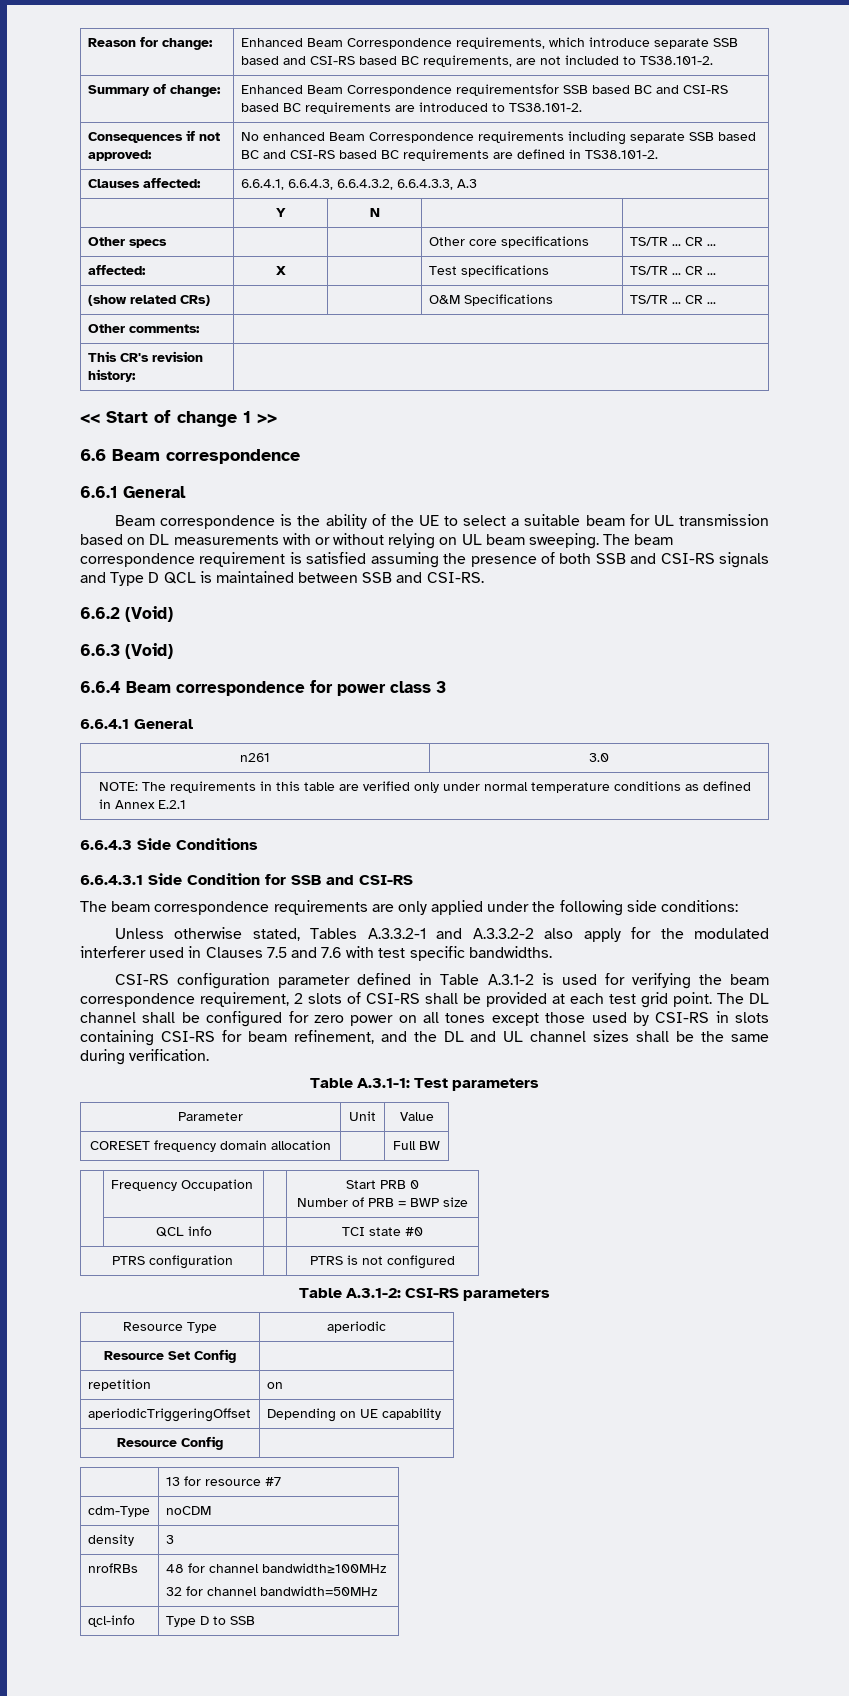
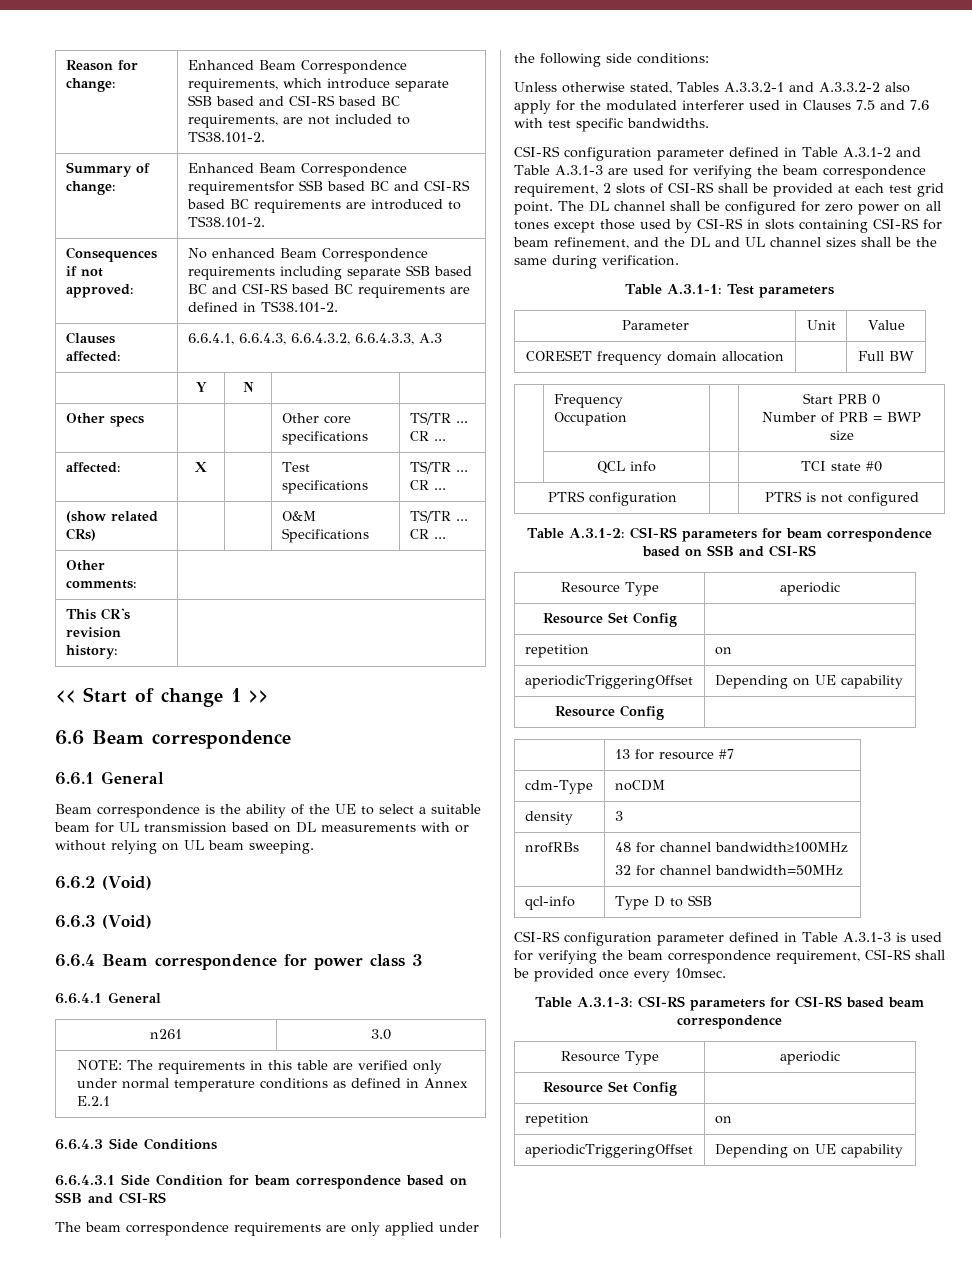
- The beam correspondence requirement is satisfied assuming the presence of both SSB and CSI-RS signals and Type D QCL is maintained between SSB and CSI-RS.
- 6.6.4.3.1 Side Condition for SSB and CSI-RS
+ 6.6.4.3.1 Side Condition for beam correspondence based on SSB and CSI-RS
- CSI-RS configuration parameter defined in Table A.3.1-2 is used for verifying the beam correspondence requirement, 2 slots of CSI-RS shall be provided at each test grid point.
+ CSI-RS configuration parameter defined in Table A.3.1-2 and Table A.3.1-3 are used for verifying the beam correspondence requirement, 2 slots of CSI-RS shall be provided at each test grid point.
- Table A.3.1-2: CSI-RS parameters
+ Table A.3.1-2: CSI-RS parameters for beam correspondence based on SSB and CSI-RS
+ CSI-RS configuration parameter defined in Table A.3.1-3 is used for verifying the beam correspondence requirement, CSI-RS shall be provided once every 10msec.
+ Table A.3.1-3: CSI-RS parameters for CSI-RS based beam correspondence
+ Resource Type | aperiodic
+ Resource Set Config |
+ repetition | on
+ aperiodicTriggeringOffset | Depending on UE capability

